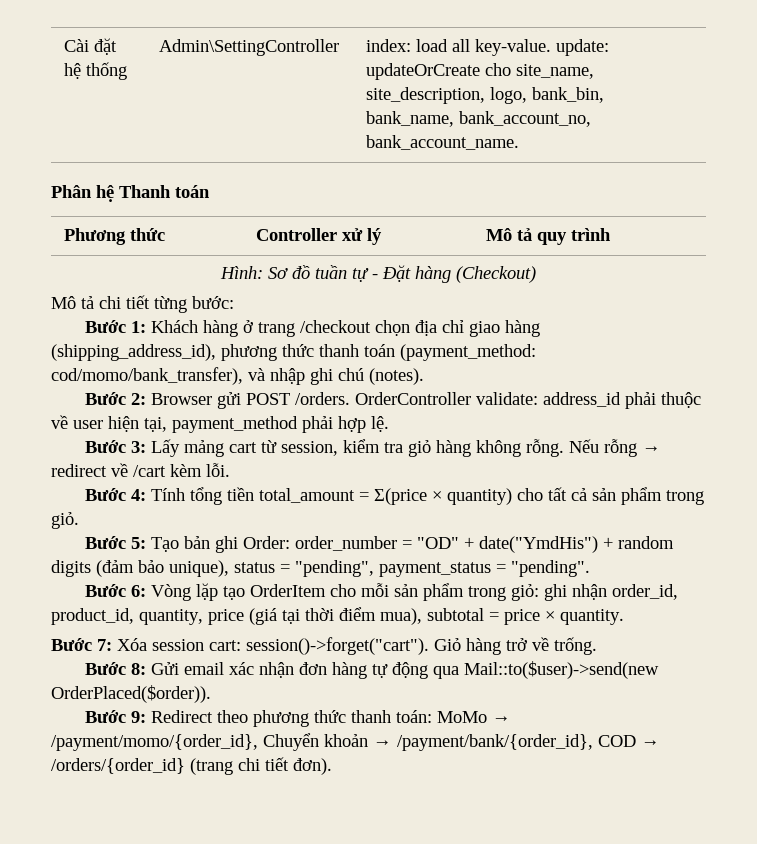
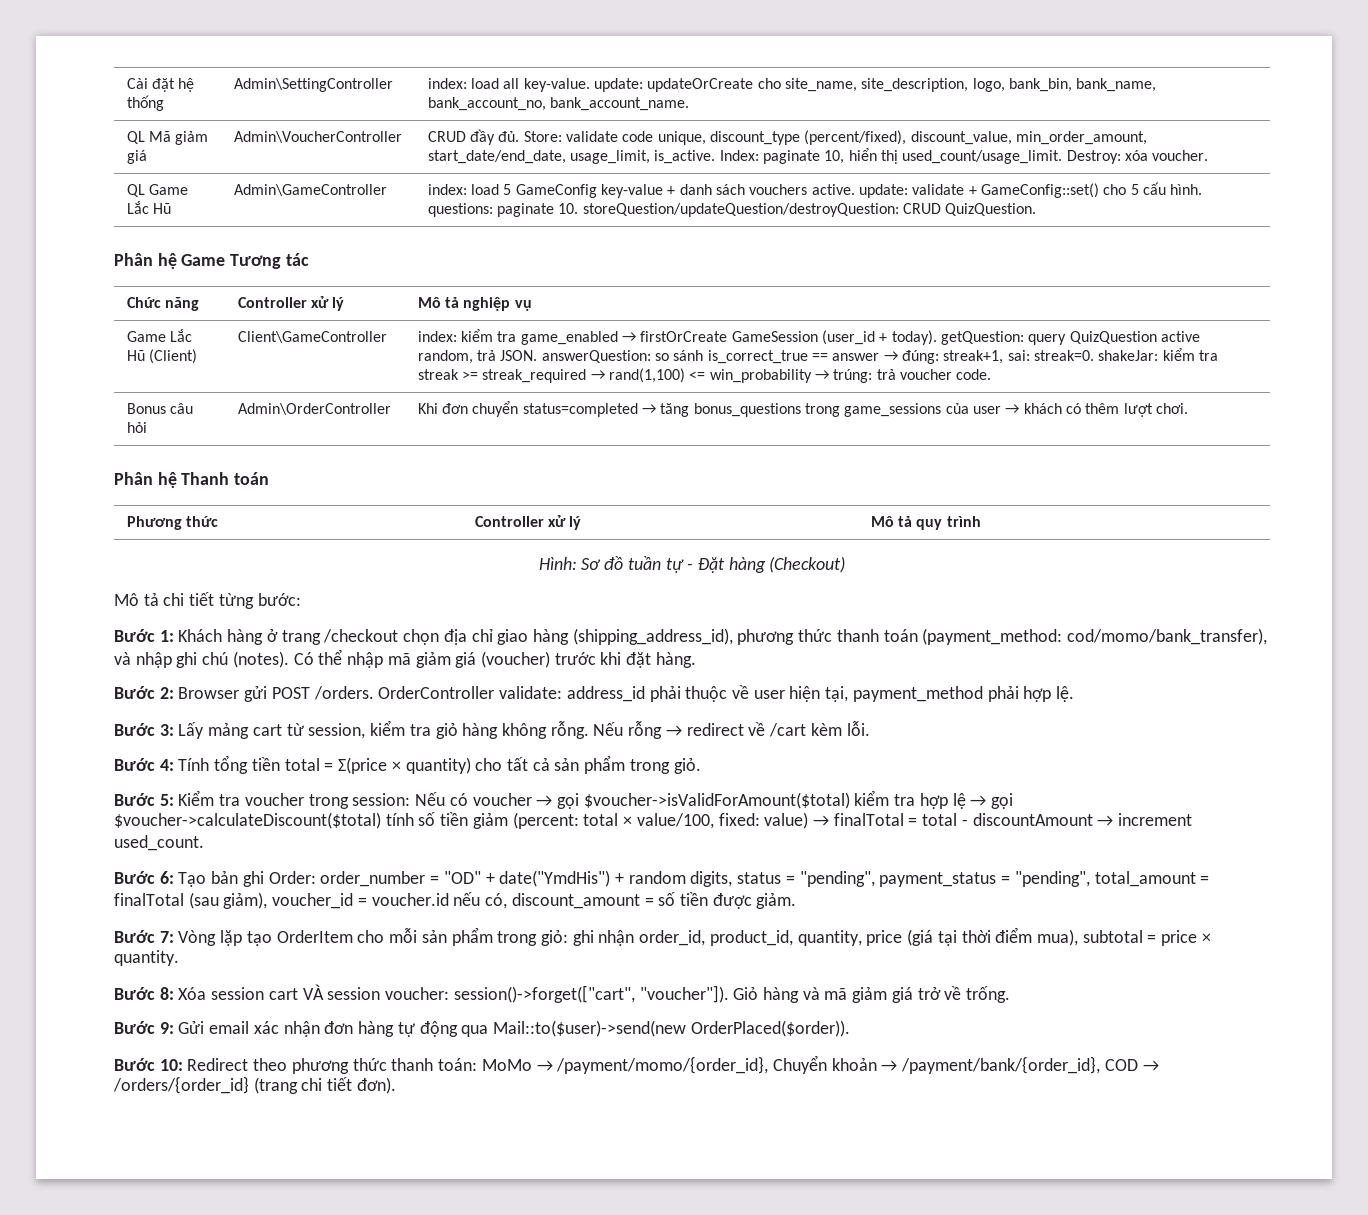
+ QL Mã giảm giá | Admin\VoucherController | CRUD đầy đủ. Store: validate code unique, discount_type (percent/fixed), discount_value, min_order_amount, start_date/end_date, usage_limit, is_active. Index: paginate 10, hiển thị used_count/usage_limit. Destroy: xóa voucher.
+ QL Game Lắc Hũ | Admin\GameController | index: load 5 GameConfig key-value + danh sách vouchers active. update: validate + GameConfig::set() cho 5 cấu hình. questions: paginate 10. storeQuestion/updateQuestion/destroyQuestion: CRUD QuizQuestion.
+ Phân hệ Game Tương tác
+ Chức năng | Controller xử lý | Mô tả nghiệp vụ
+ Game Lắc Hũ (Client) | Client\GameController | index: kiểm tra game_enabled → firstOrCreate GameSession (user_id + today). getQuestion: query QuizQuestion active random, trả JSON. answerQuestion: so sánh is_correct_true == answer → đúng: streak+1, sai: streak=0. shakeJar: kiểm tra streak >= streak_required → rand(1,100) <= win_probability → trúng: trả voucher code.
+ Bonus câu hỏi | Admin\OrderController | Khi đơn chuyển status=completed → tăng bonus_questions trong game_sessions của user → khách có thêm lượt chơi.
+ Có thể nhập mã giảm giá (voucher) trước khi đặt hàng.
- Bước 4: Tính tổng tiền total_amount = Σ(price × quantity) cho tất cả sản phẩm trong giỏ.
+ Bước 4: Tính tổng tiền total = Σ(price × quantity) cho tất cả sản phẩm trong giỏ.
- Bước 5: Tạo bản ghi Order: order_number = "OD" + date("YmdHis") + random digits (đảm bảo unique), status = "pending", payment_status = "pending".
- Bước 6: Vòng lặp tạo OrderItem cho mỗi sản phẩm trong giỏ: ghi nhận order_id, product_id, quantity, price (giá tại thời điểm mua), subtotal = price × quantity.
+ Bước 5: Kiểm tra voucher trong session: Nếu có voucher → gọi $voucher->isValidForAmount($total) kiểm tra hợp lệ → gọi $voucher->calculateDiscount($total) tính số tiền giảm (percent: total × value/100, fixed: value) → finalTotal = total - discountAmount → increment used_count.
+ Bước 6: Tạo bản ghi Order: order_number = "OD" + date("YmdHis") + random digits, status = "pending", payment_status = "pending", total_amount = finalTotal (sau giảm), voucher_id = voucher.id nếu có, discount_amount = số tiền được giảm.
+ Bước 7: Vòng lặp tạo OrderItem cho mỗi sản phẩm trong giỏ: ghi nhận order_id, product_id, quantity, price (giá tại thời điểm mua), subtotal = price × quantity.
- Bước 7: Xóa session cart: session()->forget("cart"). Giỏ hàng trở về trống.
+ Bước 8: Xóa session cart VÀ session voucher: session()->forget(["cart", "voucher"]). Giỏ hàng và mã giảm giá trở về trống.
- Bước 8: Gửi email xác nhận đơn hàng tự động qua Mail::to($user)->send(new OrderPlaced($order)).
+ Bước 9: Gửi email xác nhận đơn hàng tự động qua Mail::to($user)->send(new OrderPlaced($order)).
- Bước 9: Redirect theo phương thức thanh toán: MoMo → /payment/momo/{order_id}, Chuyển khoản → /payment/bank/{order_id}, COD → /orders/{order_id} (trang chi tiết đơn).
+ Bước 10: Redirect theo phương thức thanh toán: MoMo → /payment/momo/{order_id}, Chuyển khoản → /payment/bank/{order_id}, COD → /orders/{order_id} (trang chi tiết đơn).

